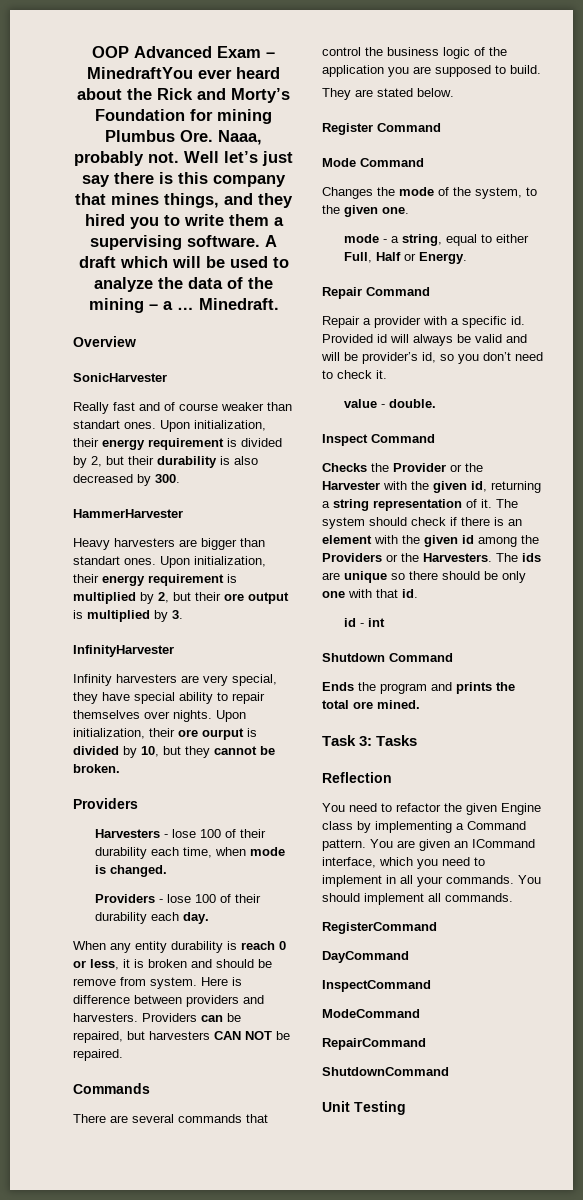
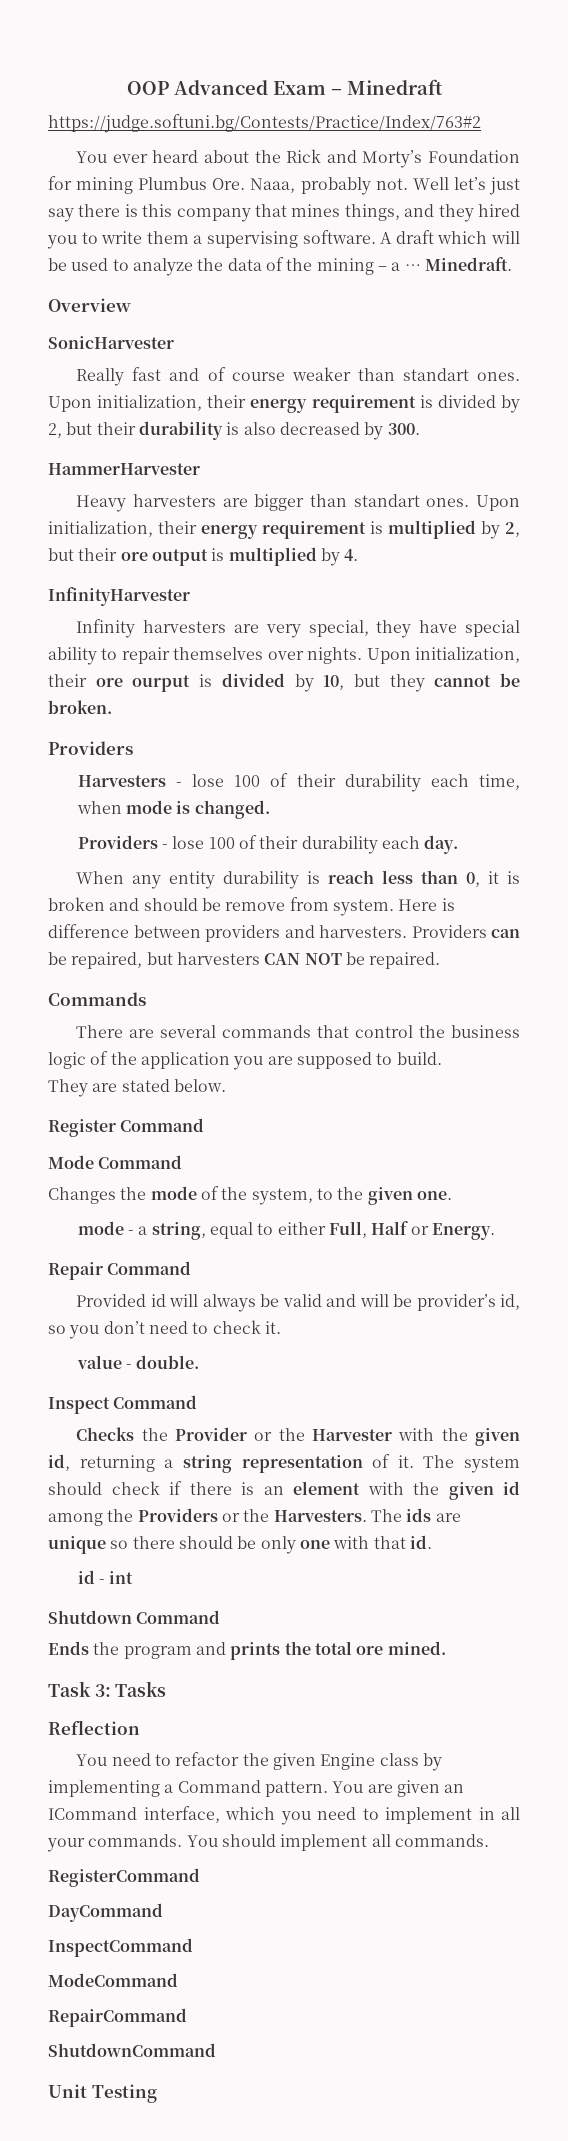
- OOP Advanced Exam – MinedraftYou ever heard about the Rick and Morty’s Foundation for mining Plumbus Ore. Naaa, probably not.
+ OOP Advanced Exam – Minedraft
+ https://judge.softuni.bg/Contests/Practice/Index/763#2
+ You ever heard about the Rick and Morty’s Foundation for mining Plumbus Ore. Naaa, probably not.
- Upon initialization, their energy requirement is multiplied by 2, but their ore output is multiplied by 3.
+ Upon initialization, their energy requirement is multiplied by 2, but their ore output is multiplied by 4.
- When any entity durability is reach 0 or less, it is broken and should be remove from system.
+ When any entity durability is reach less than 0, it is broken and should be remove from system.
- Repair a provider with a specific id.

